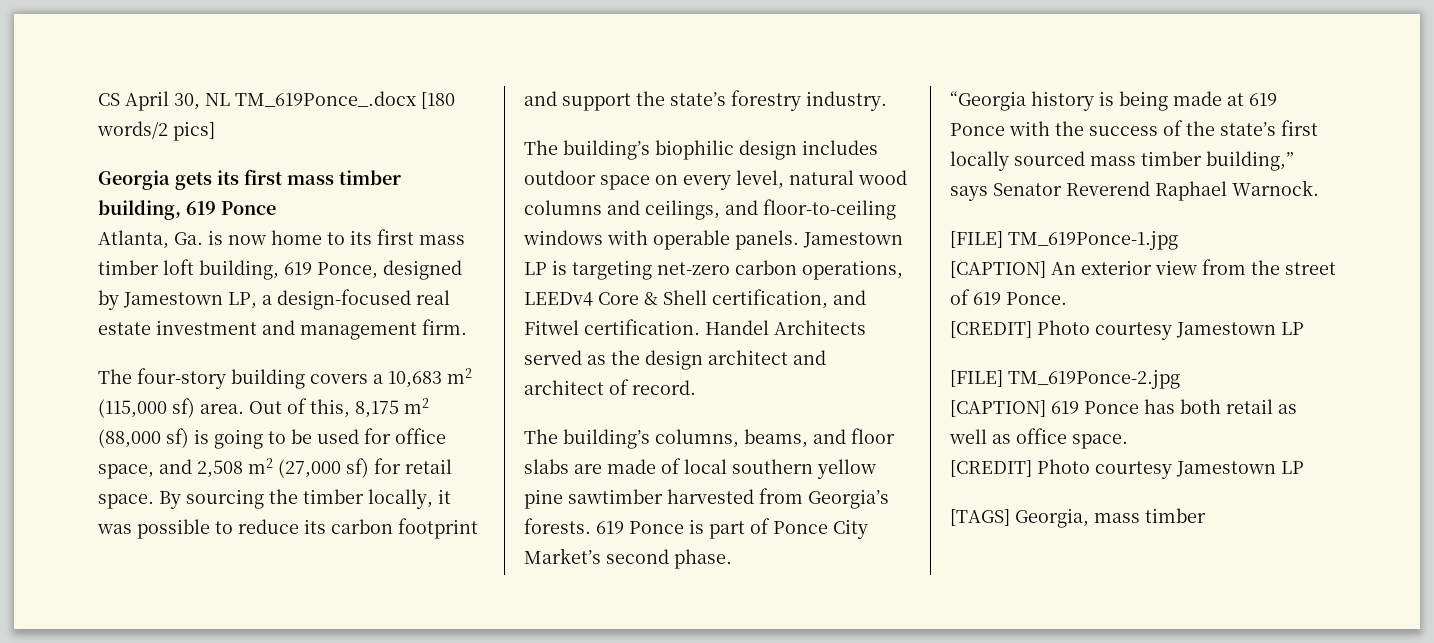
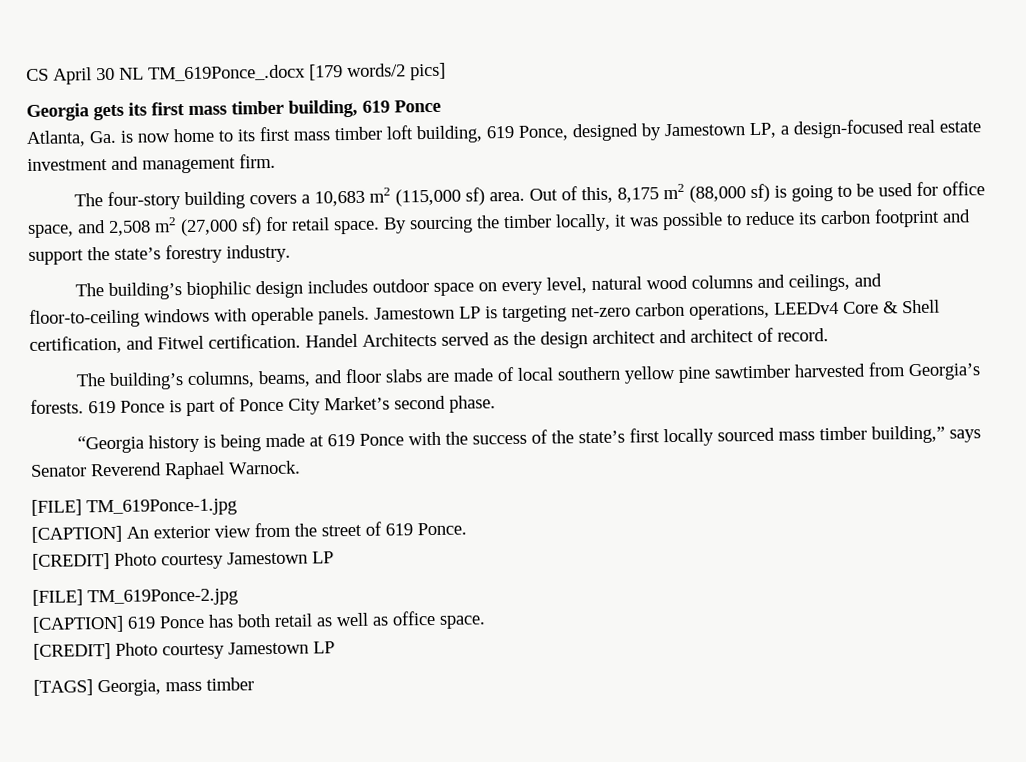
- CS April 30, NL TM_619Ponce_.docx [180 words/2 pics]
+ CS April 30 NL TM_619Ponce_.docx [179 words/2 pics]

